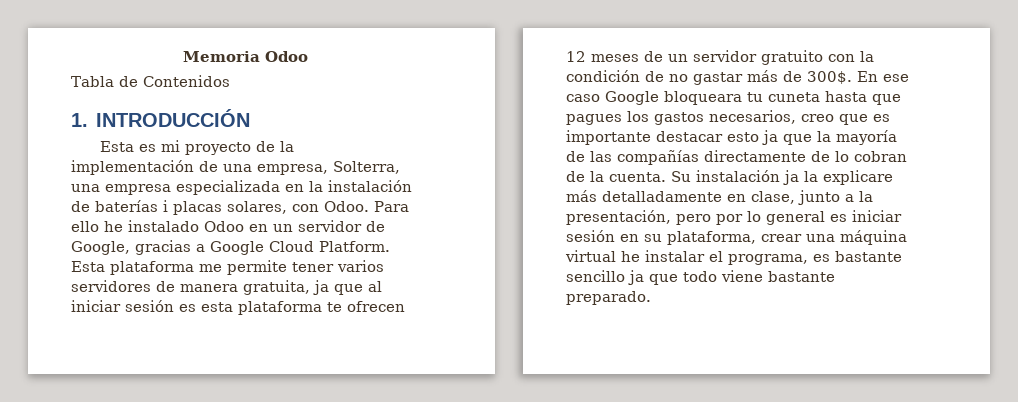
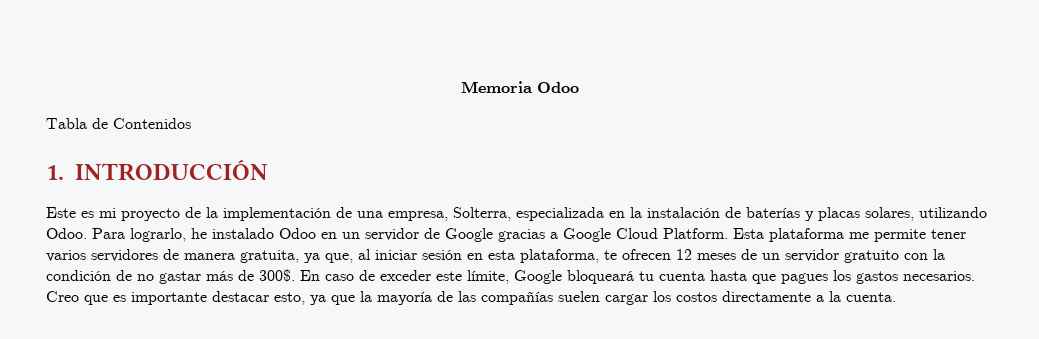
- Esta es mi proyecto de la implementación de una empresa, Solterra, una empresa especializada en la instalación de baterías i placas solares, con Odoo.
+ Este es mi proyecto de la implementación de una empresa, Solterra, especializada en la instalación de baterías y placas solares, utilizando Odoo.
- Para ello he instalado Odoo en un servidor de Google, gracias a Google Cloud Platform.
+ Para lograrlo, he instalado Odoo en un servidor de Google gracias a Google Cloud Platform.
- Esta plataforma me permite tener varios servidores de manera gratuita, ja que al iniciar sesión es esta plataforma te ofrecen 12 meses de un servidor gratuito con la condición de no gastar más de 300$.
+ Esta plataforma me permite tener varios servidores de manera gratuita, ya que, al iniciar sesión en esta plataforma, te ofrecen 12 meses de un servidor gratuito con la condición de no gastar más de 300$.
- En ese caso Google bloqueara tu cuneta hasta que pagues los gastos necesarios, creo que es importante destacar esto ja que la mayoría de las compañías directamente de lo cobran de la cuenta. Su instalación ja la explicare más detalladamente en clase, junto a la presentación, pero por lo general es iniciar sesión en su plataforma, crear una máquina virtual he instalar el programa, es bastante sencillo ja que todo viene bastante preparado.
+ En caso de exceder este límite, Google bloqueará tu cuenta hasta que pagues los gastos necesarios. Creo que es importante destacar esto, ya que la mayoría de las compañías suelen cargar los costos directamente a la cuenta.

